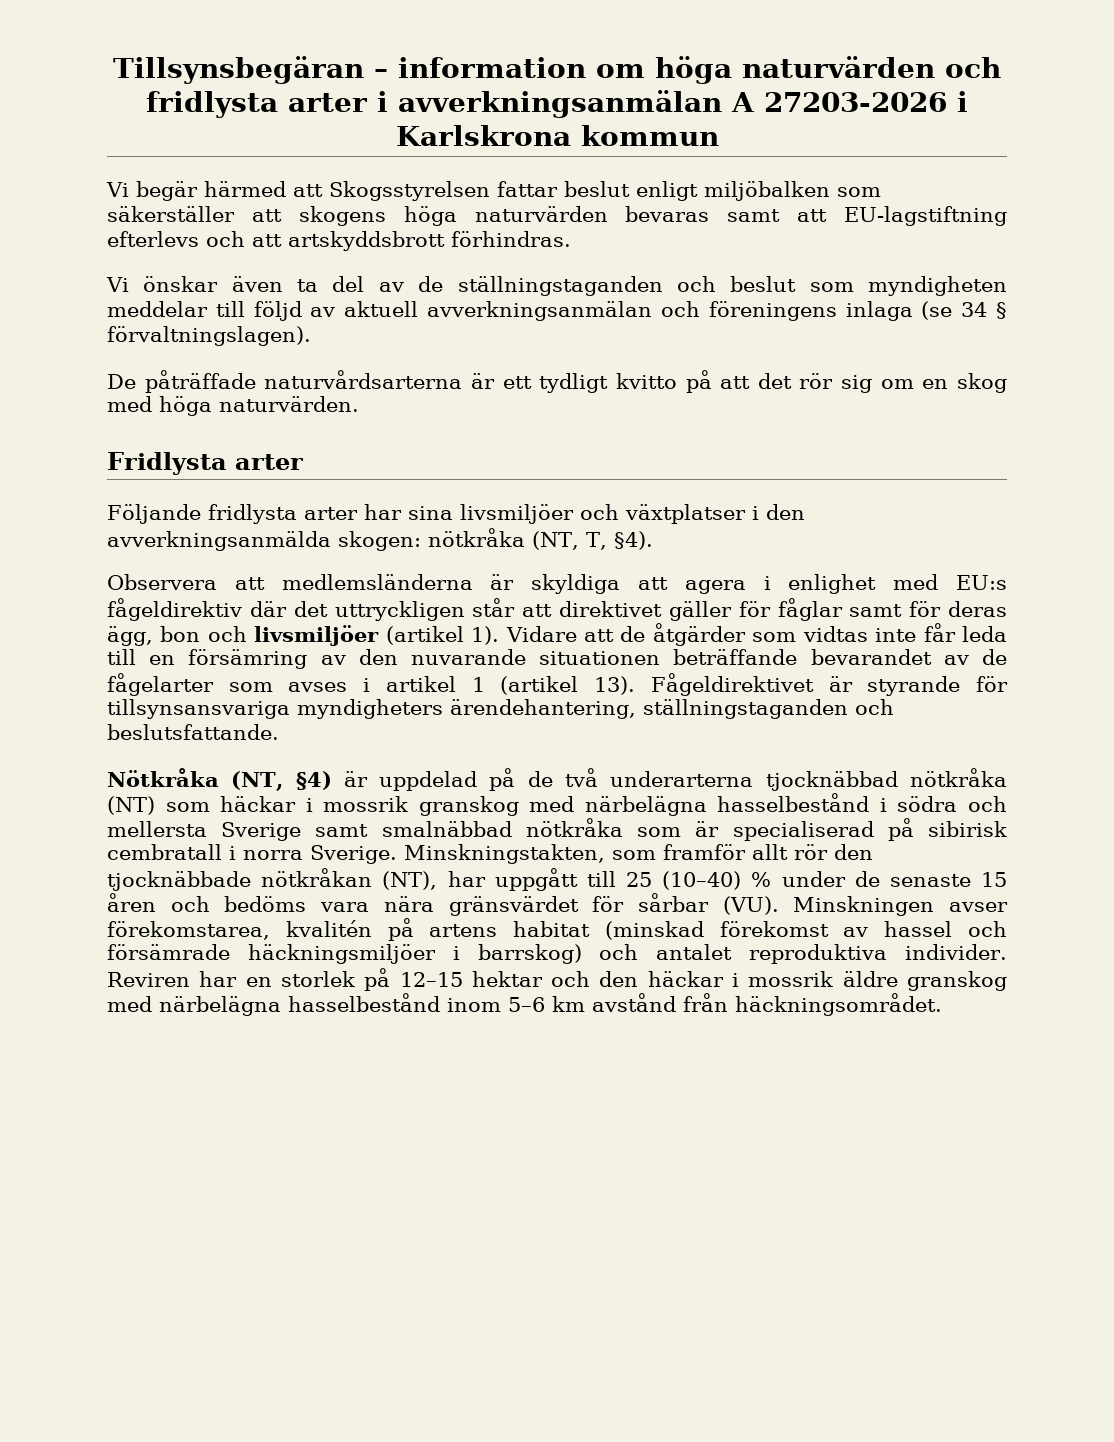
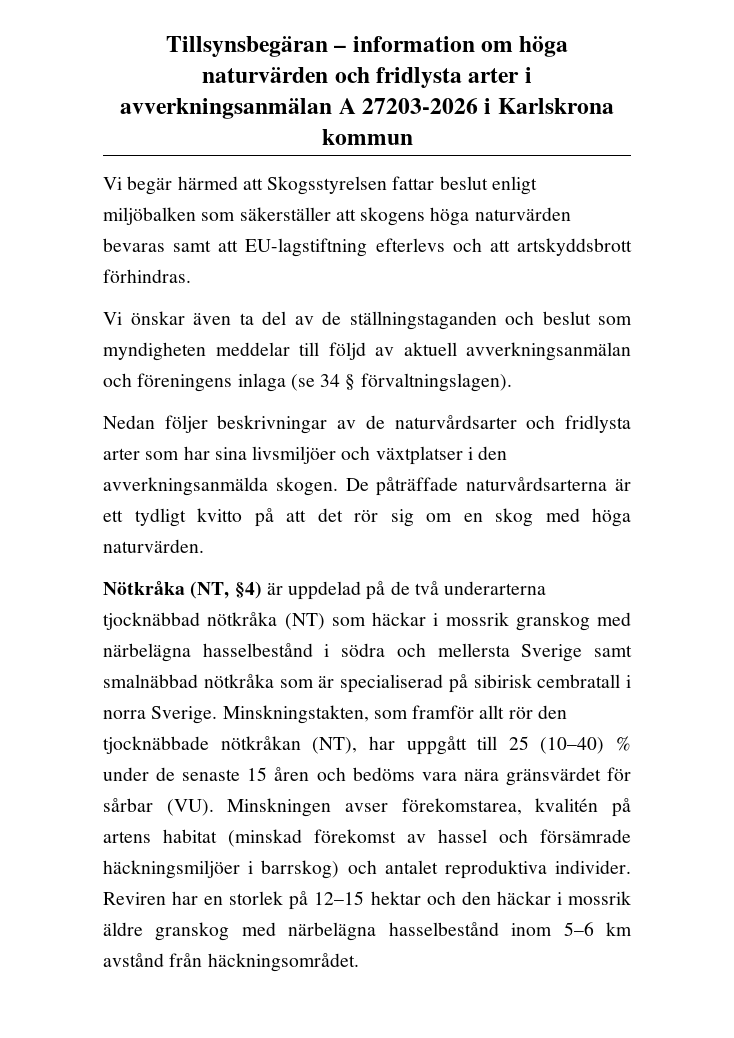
+ Nedan följer beskrivningar av de naturvårdsarter och fridlysta arter som har sina livsmiljöer och växtplatser i den avverkningsanmälda skogen.
- Fridlysta arter
- Följande fridlysta arter har sina livsmiljöer och växtplatser i den avverkningsanmälda skogen: nötkråka (NT, T, §4).
- Observera att medlemsländerna är skyldiga att agera i enlighet med EU:s fågeldirektiv där det uttryckligen står att direktivet gäller för fåglar samt för deras ägg, bon och livsmiljöer (artikel 1). Vidare att de åtgärder som vidtas inte får leda till en försämring av den nuvarande situationen beträffande bevarandet av de fågelarter som avses i artikel 1 (artikel 13). Fågeldirektivet är styrande för tillsynsansvariga myndigheters ärendehantering, ställningstaganden och beslutsfattande.

